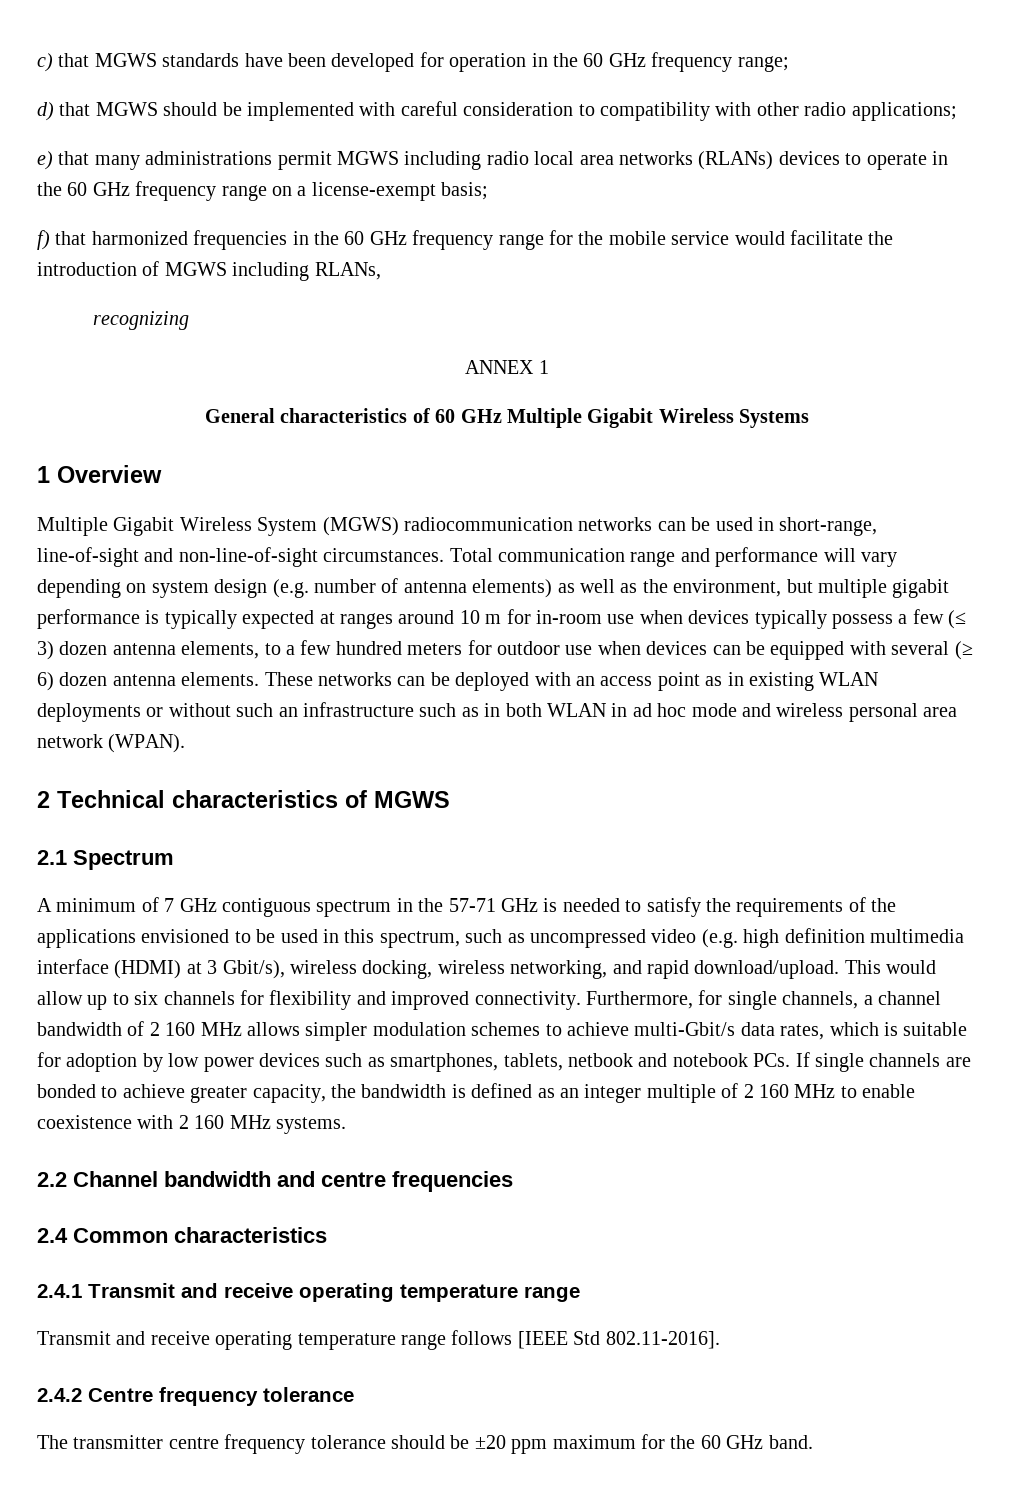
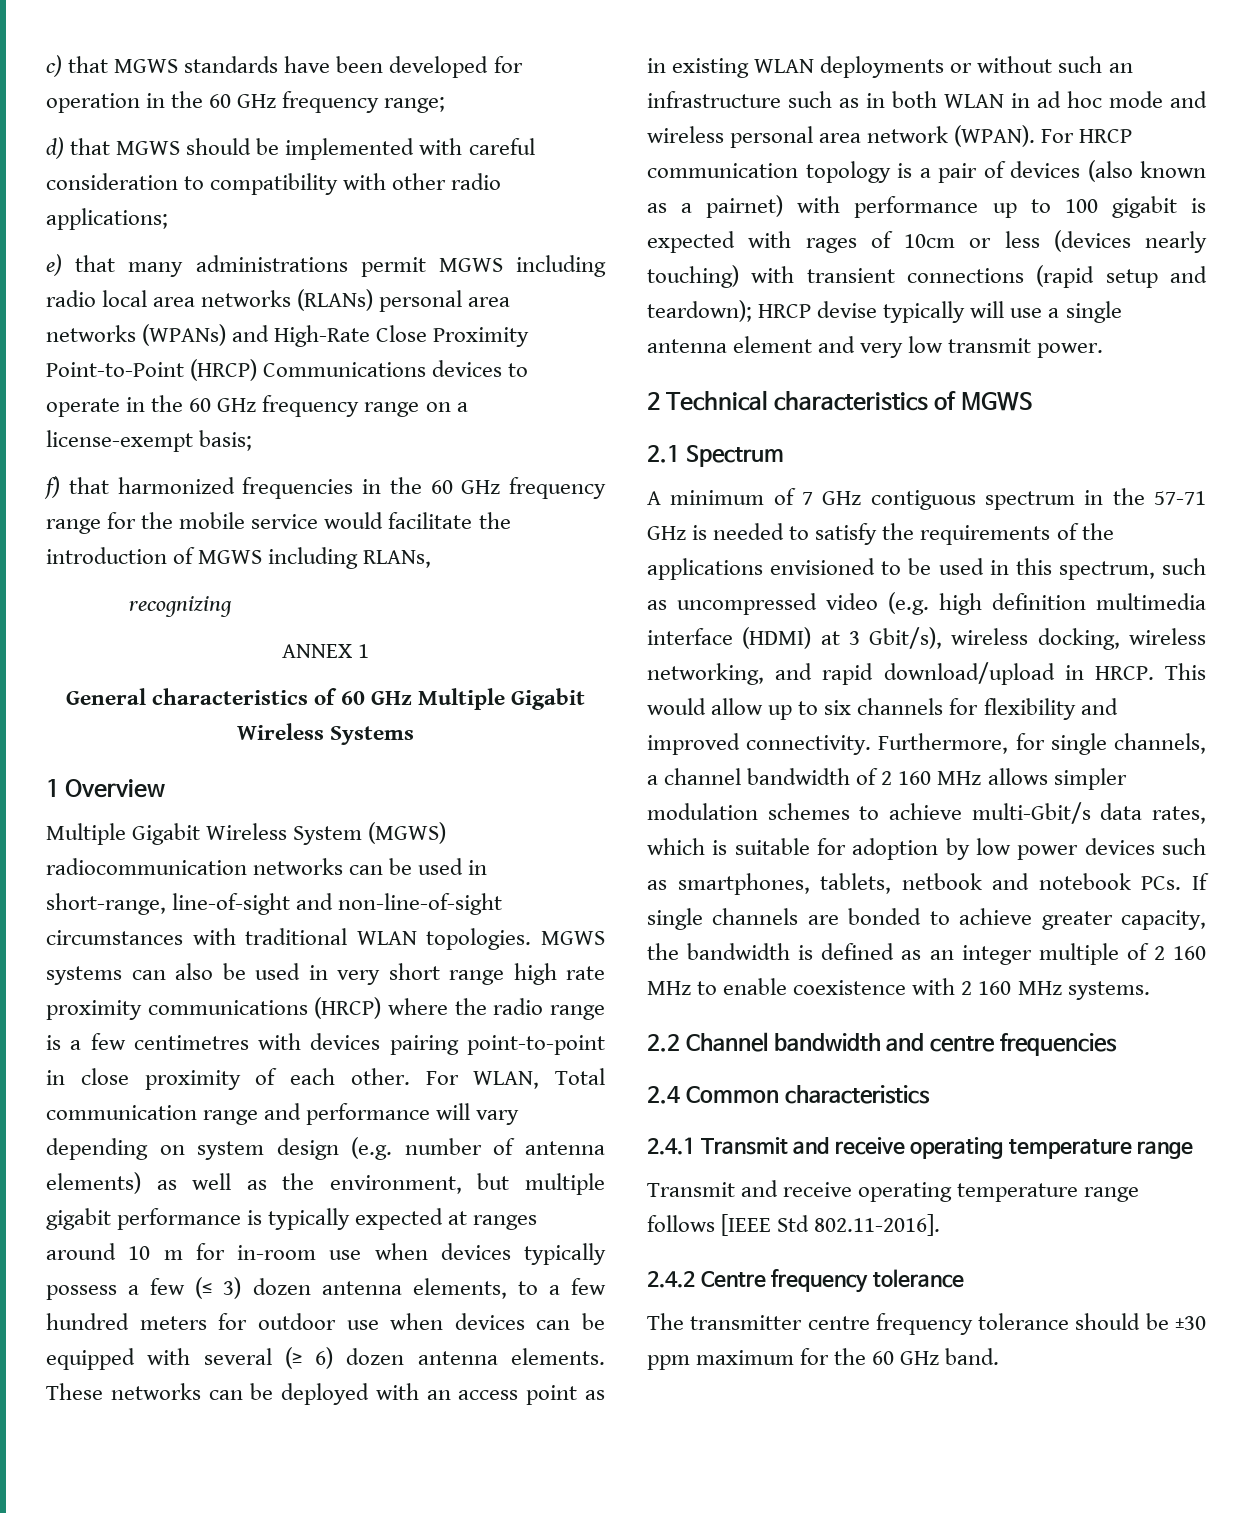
- e) that many administrations permit MGWS including radio local area networks (RLANs) devices to operate in the 60 GHz frequency range on a license-exempt basis;
+ e) that many administrations permit MGWS including radio local area networks (RLANs) personal area networks (WPANs) and High-Rate Close Proximity Point-to-Point (HRCP) Communications devices to operate in the 60 GHz frequency range on a license-exempt basis;
- Multiple Gigabit Wireless System (MGWS) radiocommunication networks can be used in short-range, line-of-sight and non-line-of-sight circumstances. Total communication range and performance will vary depending on system design (e.g. number of antenna elements) as well as the environment, but multiple gigabit performance is typically expected at ranges around 10 m for in-room use when devices typically possess a few (≤ 3) dozen antenna elements, to a few hundred meters for outdoor use when devices can be equipped with several (≥ 6) dozen antenna elements.
+ Multiple Gigabit Wireless System (MGWS) radiocommunication networks can be used in short-range, line-of-sight and non-line-of-sight circumstances with traditional WLAN topologies. MGWS systems can also be used in very short range high rate proximity communications (HRCP) where the radio range is a few centimetres with devices pairing point-to-point in close proximity of each other. For WLAN, Total communication range and performance will vary depending on system design (e.g. number of antenna elements) as well as the environment, but multiple gigabit performance is typically expected at ranges around 10 m for in-room use when devices typically possess a few (≤ 3) dozen antenna elements, to a few hundred meters for outdoor use when devices can be equipped with several (≥ 6) dozen antenna elements.
+ For HRCP communication topology is a pair of devices (also known as a pairnet) with performance up to 100 gigabit is expected with rages of 10cm or less (devices nearly touching) with transient connections (rapid setup and teardown); HRCP devise typically will use a single antenna element and very low transmit power.
- A minimum of 7 GHz contiguous spectrum in the 57-71 GHz is needed to satisfy the requirements of the applications envisioned to be used in this spectrum, such as uncompressed video (e.g. high definition multimedia interface (HDMI) at 3 Gbit/s), wireless docking, wireless networking, and rapid download/upload.
+ A minimum of 7 GHz contiguous spectrum in the 57-71 GHz is needed to satisfy the requirements of the applications envisioned to be used in this spectrum, such as uncompressed video (e.g. high definition multimedia interface (HDMI) at 3 Gbit/s), wireless docking, wireless networking, and rapid download/upload in HRCP.
- The transmitter centre frequency tolerance should be ±20 ppm maximum for the 60 GHz band.
+ The transmitter centre frequency tolerance should be ±30 ppm maximum for the 60 GHz band.

